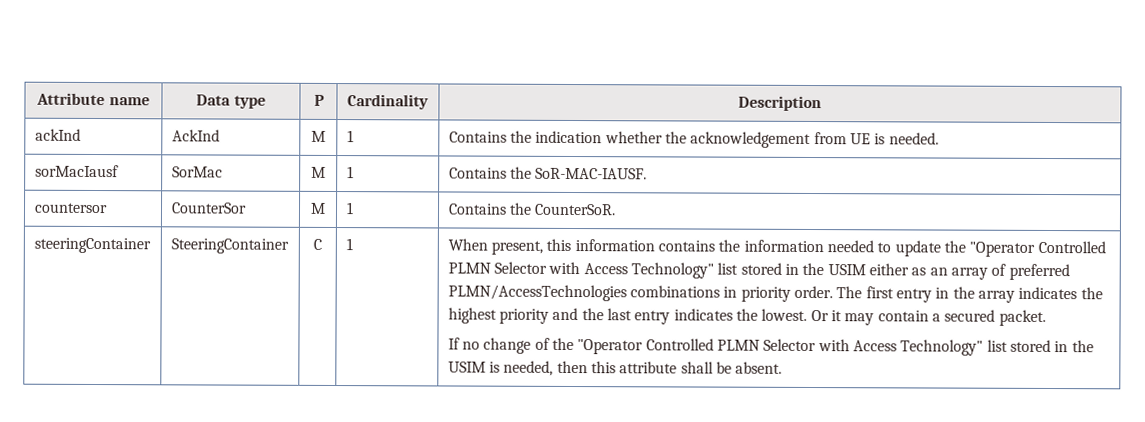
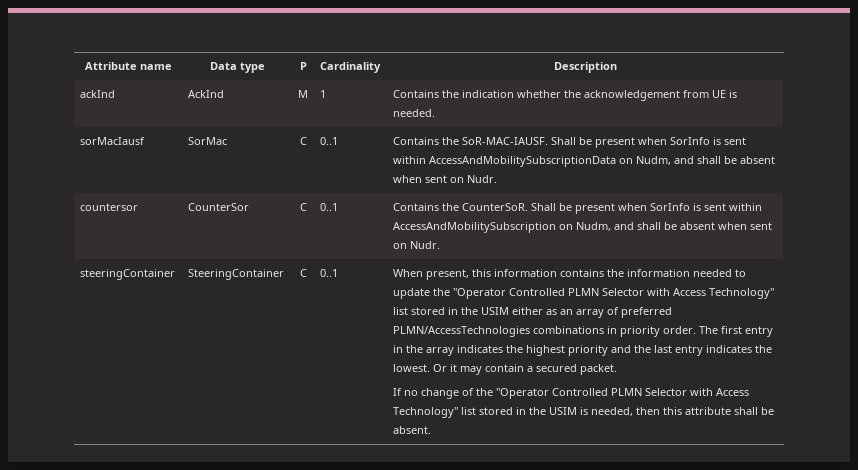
- sorMacIausf | SorMac | M | 1 | Contains the SoR-MAC-IAUSF.
+ sorMacIausf | SorMac | C | 0..1 | Contains the SoR-MAC-IAUSF. Shall be present when SorInfo is sent within AccessAndMobilitySubscriptionData on Nudm, and shall be absent when sent on Nudr.
- countersor | CounterSor | M | 1 | Contains the CounterSoR.
+ countersor | CounterSor | C | 0..1 | Contains the CounterSoR. Shall be present when SorInfo is sent within AccessAndMobilitySubscription on Nudm, and shall be absent when sent on Nudr.
- SteeringContainer | C | 1
+ SteeringContainer | C | 0..1

